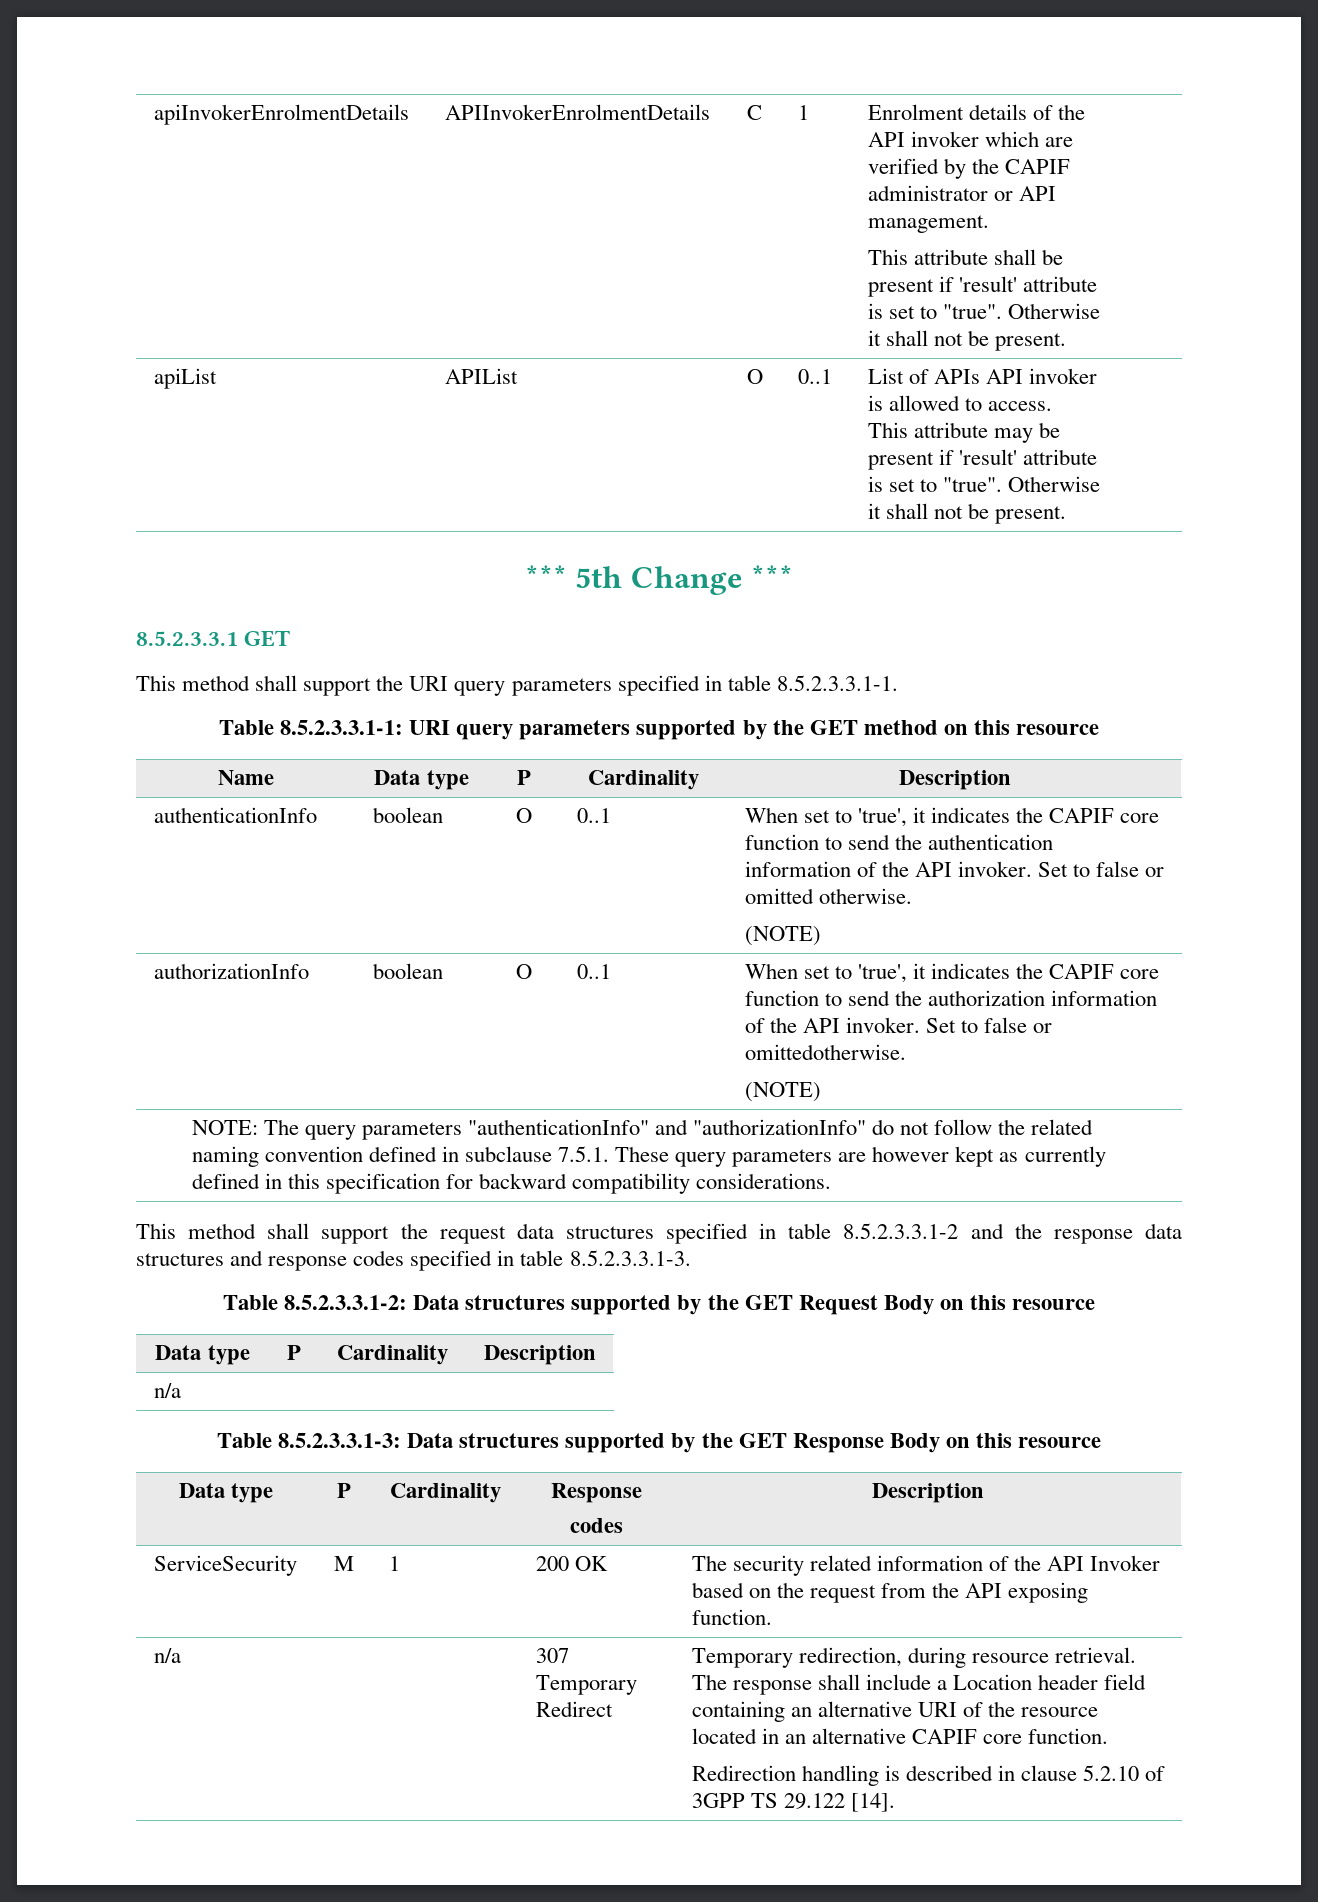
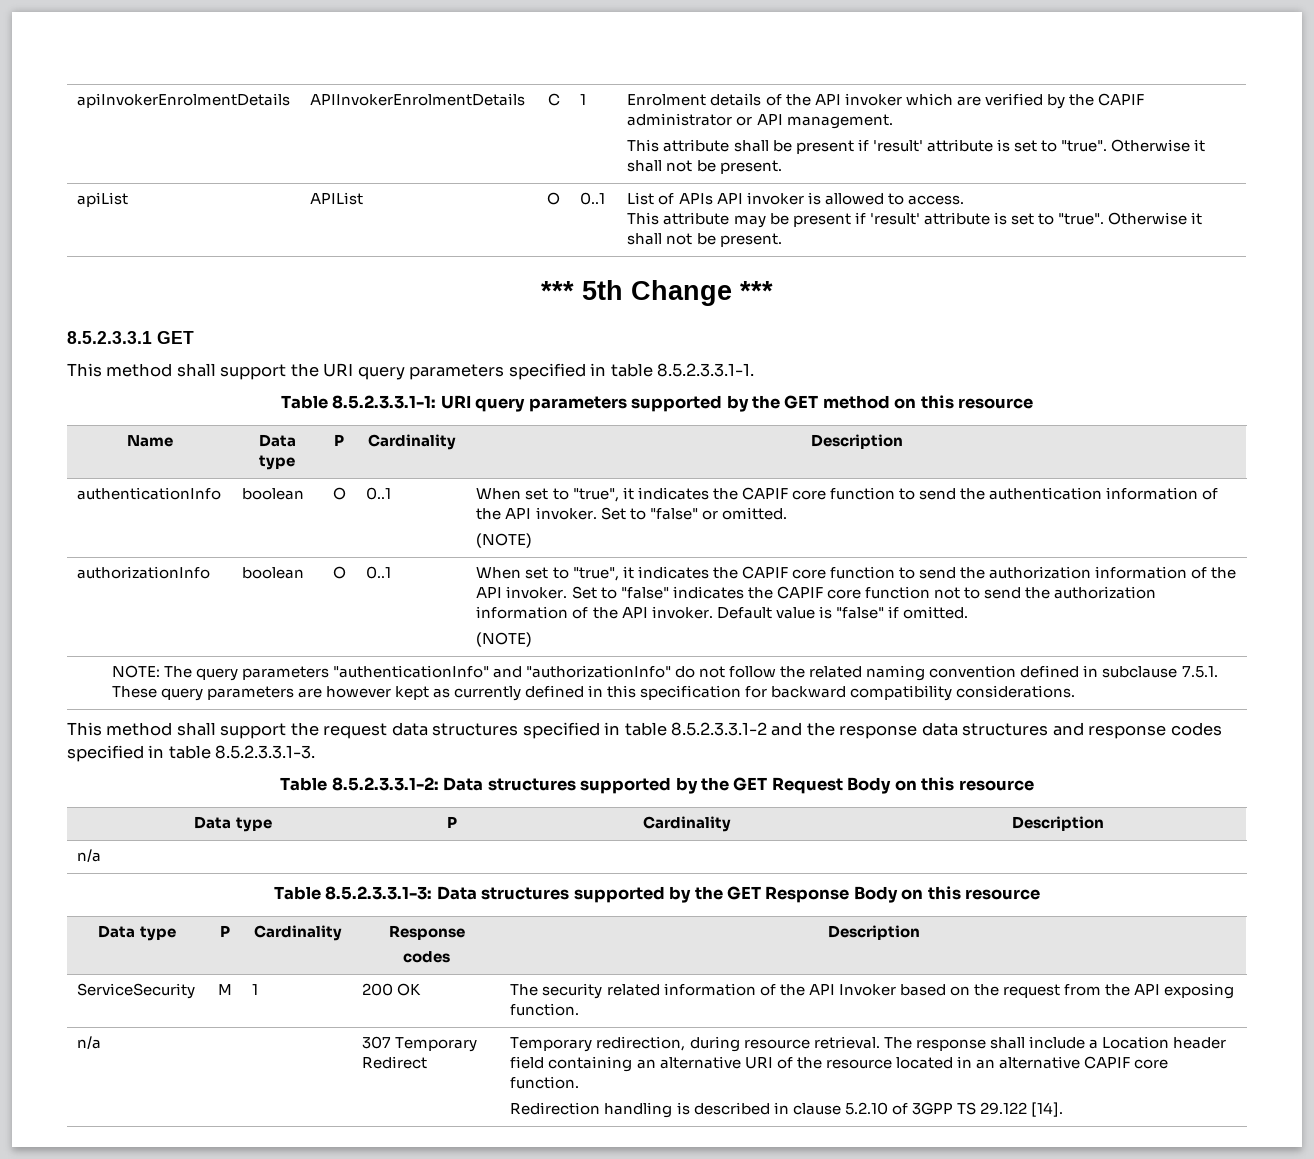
- authenticationInfo | boolean | O | 0..1 | When set to 'true', it indicates the CAPIF core function to send the authentication information of the API invoker. Set to false or omitted otherwise.
+ authenticationInfo | boolean | O | 0..1 | When set to "true", it indicates the CAPIF core function to send the authentication information of the API invoker. Set to "false" or omitted.
- When set to 'true', it indicates the CAPIF core function to send the authorization information of the API invoker.
+ When set to "true", it indicates the CAPIF core function to send the authorization information of the API invoker.
- Set to false or omittedotherwise.
+ Set to "false" indicates the CAPIF core function not to send the authorization information of the API invoker. Default value is "false" if omitted.

